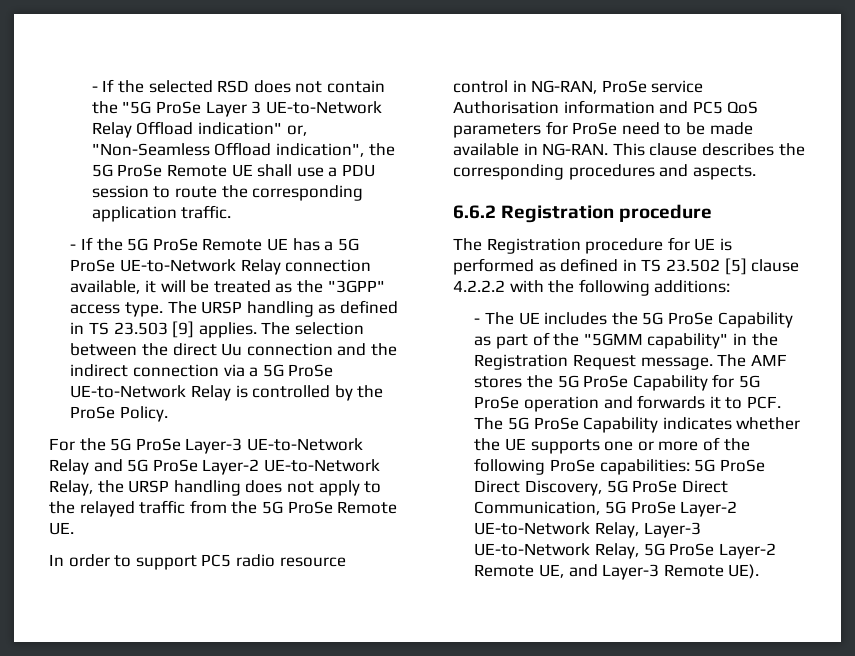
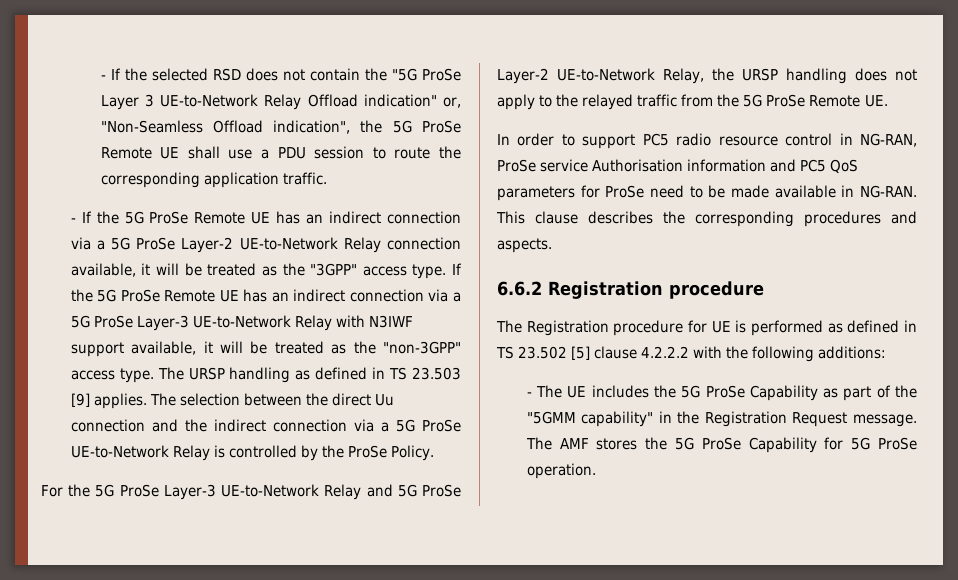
- - If the 5G ProSe Remote UE has a 5G ProSe UE-to-Network Relay connection available, it will be treated as the "3GPP" access type.
+ - If the 5G ProSe Remote UE has an indirect connection via a 5G ProSe Layer-2 UE-to-Network Relay connection available, it will be treated as the "3GPP" access type.
+ If the 5G ProSe Remote UE has an indirect connection via a 5G ProSe Layer-3 UE-to-Network Relay with N3IWF support available, it will be treated as the "non-3GPP" access type.
- The AMF stores the 5G ProSe Capability for 5G ProSe operation and forwards it to PCF. The 5G ProSe Capability indicates whether the UE supports one or more of the following ProSe capabilities: 5G ProSe Direct Discovery, 5G ProSe Direct Communication, 5G ProSe Layer-2 UE-to-Network Relay, Layer-3 UE-to-Network Relay, 5G ProSe Layer-2 Remote UE, and Layer-3 Remote UE).
+ The AMF stores the 5G ProSe Capability for 5G ProSe operation.

